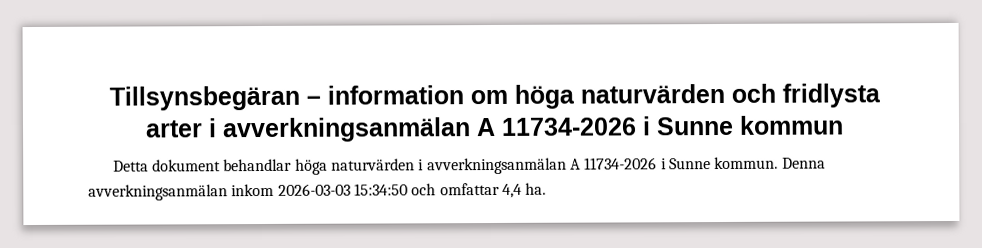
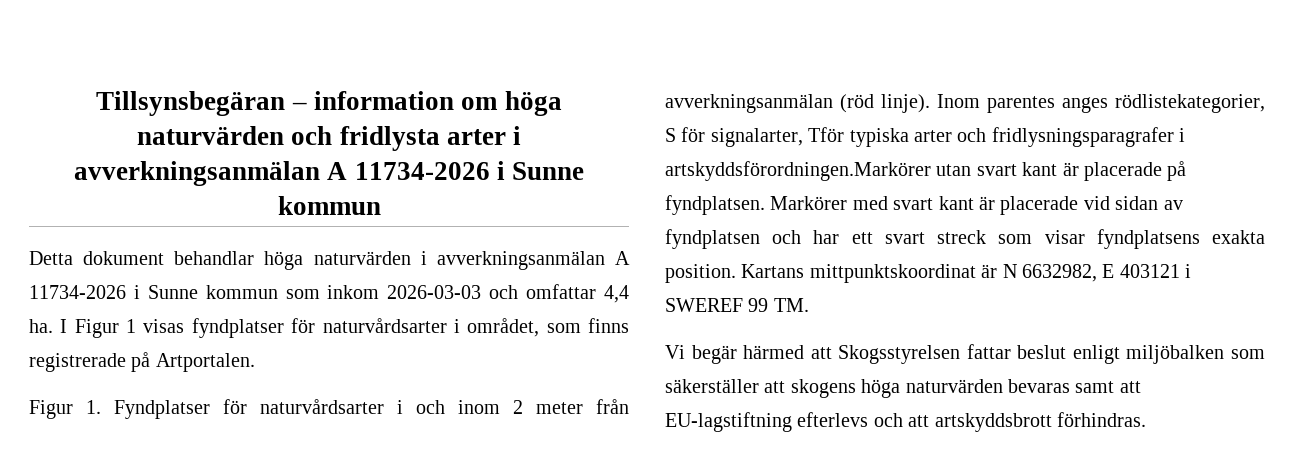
- Detta dokument behandlar höga naturvärden i avverkningsanmälan A 11734-2026 i Sunne kommun. Denna avverkningsanmälan inkom 2026-03-03 15:34:50 och omfattar 4,4 ha.
+ Detta dokument behandlar höga naturvärden i avverkningsanmälan A 11734-2026 i Sunne kommun som inkom 2026-03-03 och omfattar 4,4 ha.
+ I Figur 1 visas fyndplatser för naturvårdsarter i området, som finns registrerade på Artportalen.
+ Figur 1. Fyndplatser för naturvårdsarter i och inom 2 meter från avverkningsanmälan (röd linje). Inom parentes anges rödlistekategorier, S för signalarter, Tför typiska arter och fridlysningsparagrafer i artskyddsförordningen.Markörer utan svart kant är placerade på fyndplatsen. Markörer med svart kant är placerade vid sidan av fyndplatsen och har ett svart streck som visar fyndplatsens exakta position. Kartans mittpunktskoordinat är N 6632982, E 403121 i SWEREF 99 TM.
+ Vi begär härmed att Skogsstyrelsen fattar beslut enligt miljöbalken som säkerställer att skogens höga naturvärden bevaras samt att EU-lagstiftning efterlevs och att artskyddsbrott förhindras.

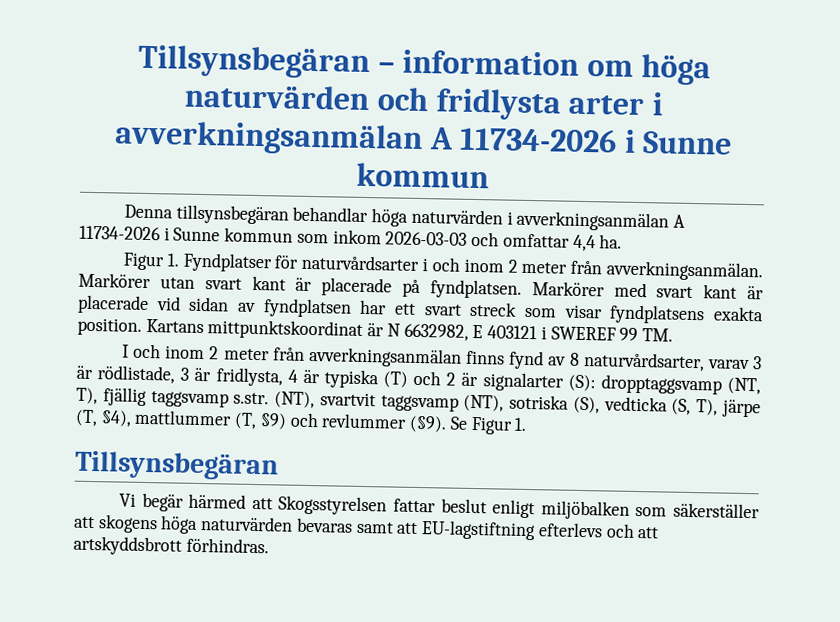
- Detta dokument behandlar höga naturvärden i avverkningsanmälan A 11734-2026 i Sunne kommun som inkom 2026-03-03 och omfattar 4,4 ha. I Figur 1 visas fyndplatser för naturvårdsarter i området, som finns registrerade på Artportalen.
+ Denna tillsynsbegäran behandlar höga naturvärden i avverkningsanmälan A 11734-2026 i Sunne kommun som inkom 2026-03-03 och omfattar 4,4 ha.
- Figur 1. Fyndplatser för naturvårdsarter i och inom 2 meter från avverkningsanmälan (röd linje). Inom parentes anges rödlistekategorier, S för signalarter, Tför typiska arter och fridlysningsparagrafer i artskyddsförordningen.Markörer utan svart kant är placerade på fyndplatsen.
+ Figur 1. Fyndplatser för naturvårdsarter i och inom 2 meter från avverkningsanmälan. Markörer utan svart kant är placerade på fyndplatsen.
- Markörer med svart kant är placerade vid sidan av fyndplatsen och har ett svart streck som visar fyndplatsens exakta position.
+ Markörer med svart kant är placerade vid sidan av fyndplatsen har ett svart streck som visar fyndplatsens exakta position.
+ I och inom 2 meter från avverkningsanmälan finns fynd av 8 naturvårdsarter, varav 3 är rödlistade, 3 är fridlysta, 4 är typiska (T) och 2 är signalarter (S): dropptaggsvamp (NT, T), fjällig taggsvamp s.str. (NT), svartvit taggsvamp (NT), sotriska (S), vedticka (S, T), järpe (T, §4), mattlummer (T, §9) och revlummer (§9). Se Figur 1.
+ Tillsynsbegäran

